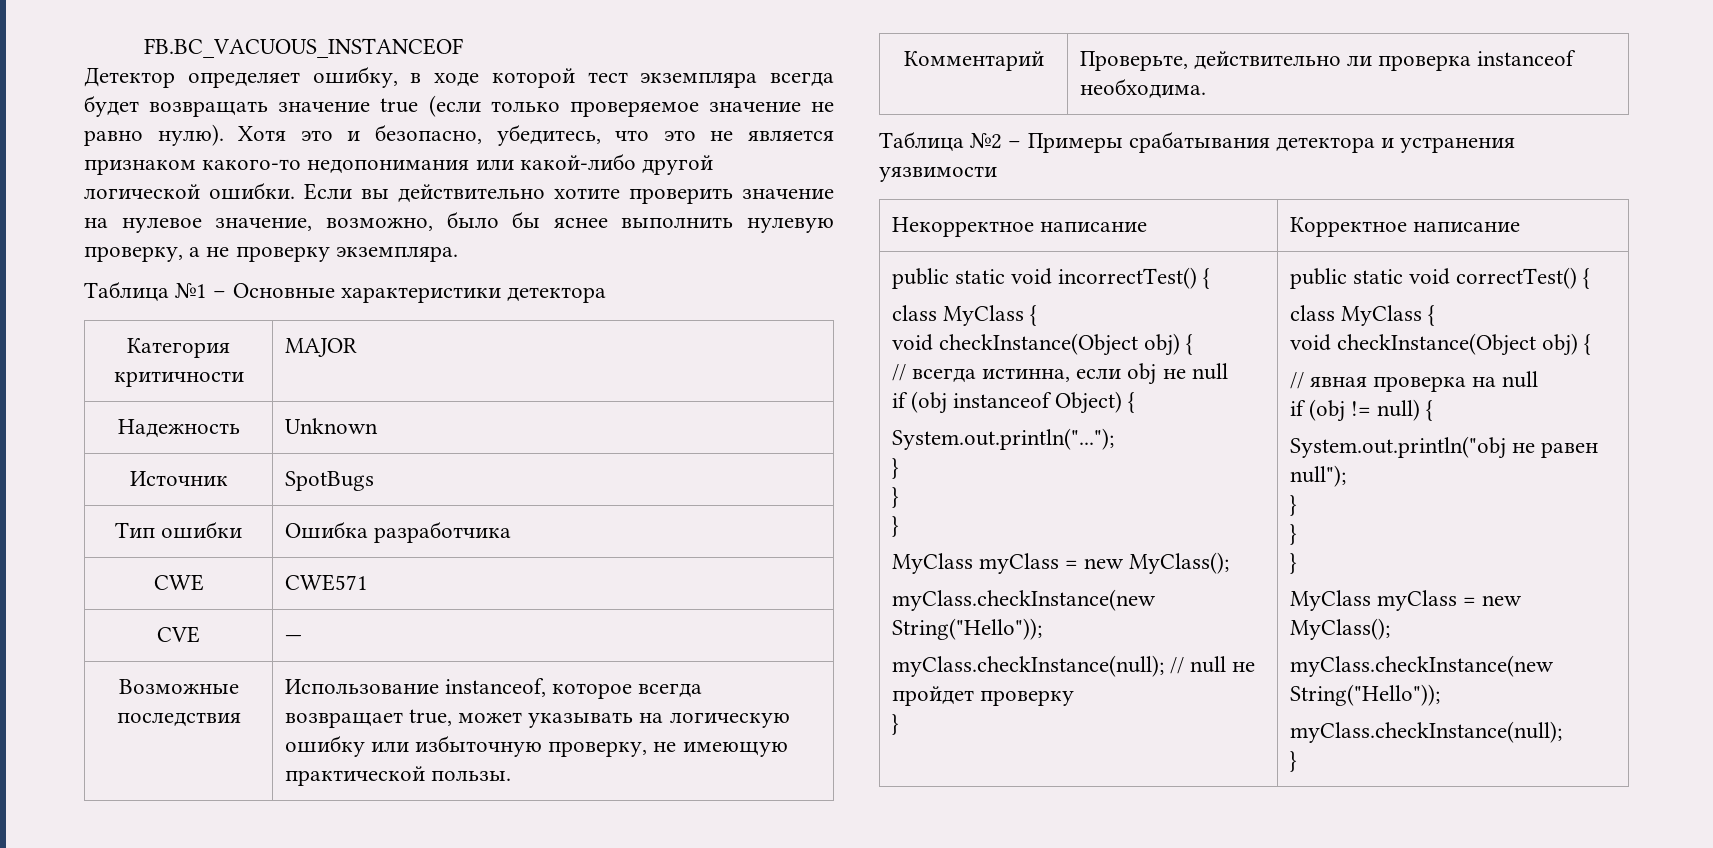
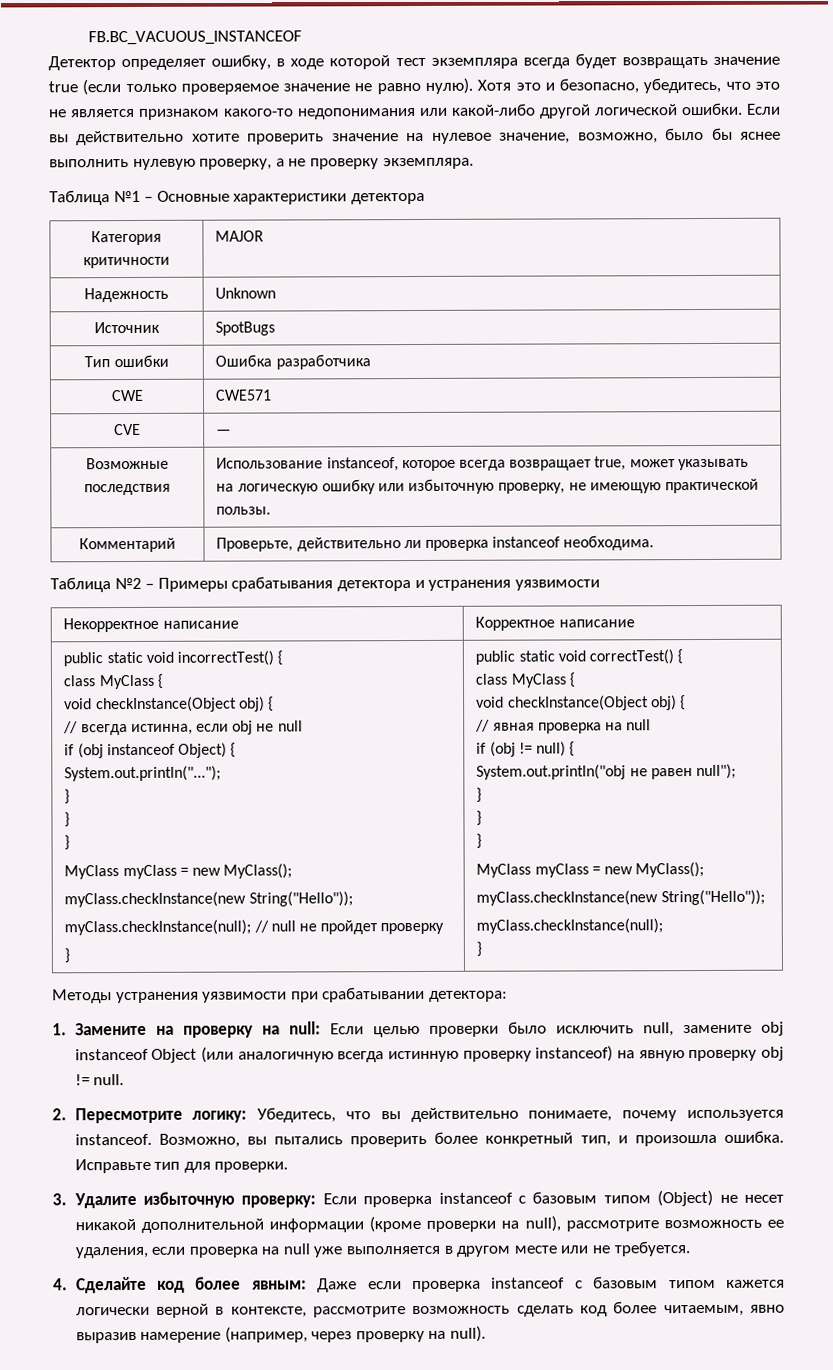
+ Методы устранения уязвимости при срабатывании детектора:
+ 1. Замените на проверку на null: Если целью проверки было исключить null, замените obj instanceof Object (или аналогичную всегда истинную проверку instanceof) на явную проверку obj != null.
+ 2. Пересмотрите логику: Убедитесь, что вы действительно понимаете, почему используется instanceof. Возможно, вы пытались проверить более конкретный тип, и произошла ошибка. Исправьте тип для проверки.
+ 3. Удалите избыточную проверку: Если проверка instanceof с базовым типом (Object) не несет никакой дополнительной информации (кроме проверки на null), рассмотрите возможность ее удаления, если проверка на null уже выполняется в другом месте или не требуется.
+ 4. Сделайте код более явным: Даже если проверка instanceof с базовым типом кажется логически верной в контексте, рассмотрите возможность сделать код более читаемым, явно выразив намерение (например, через проверку на null).

